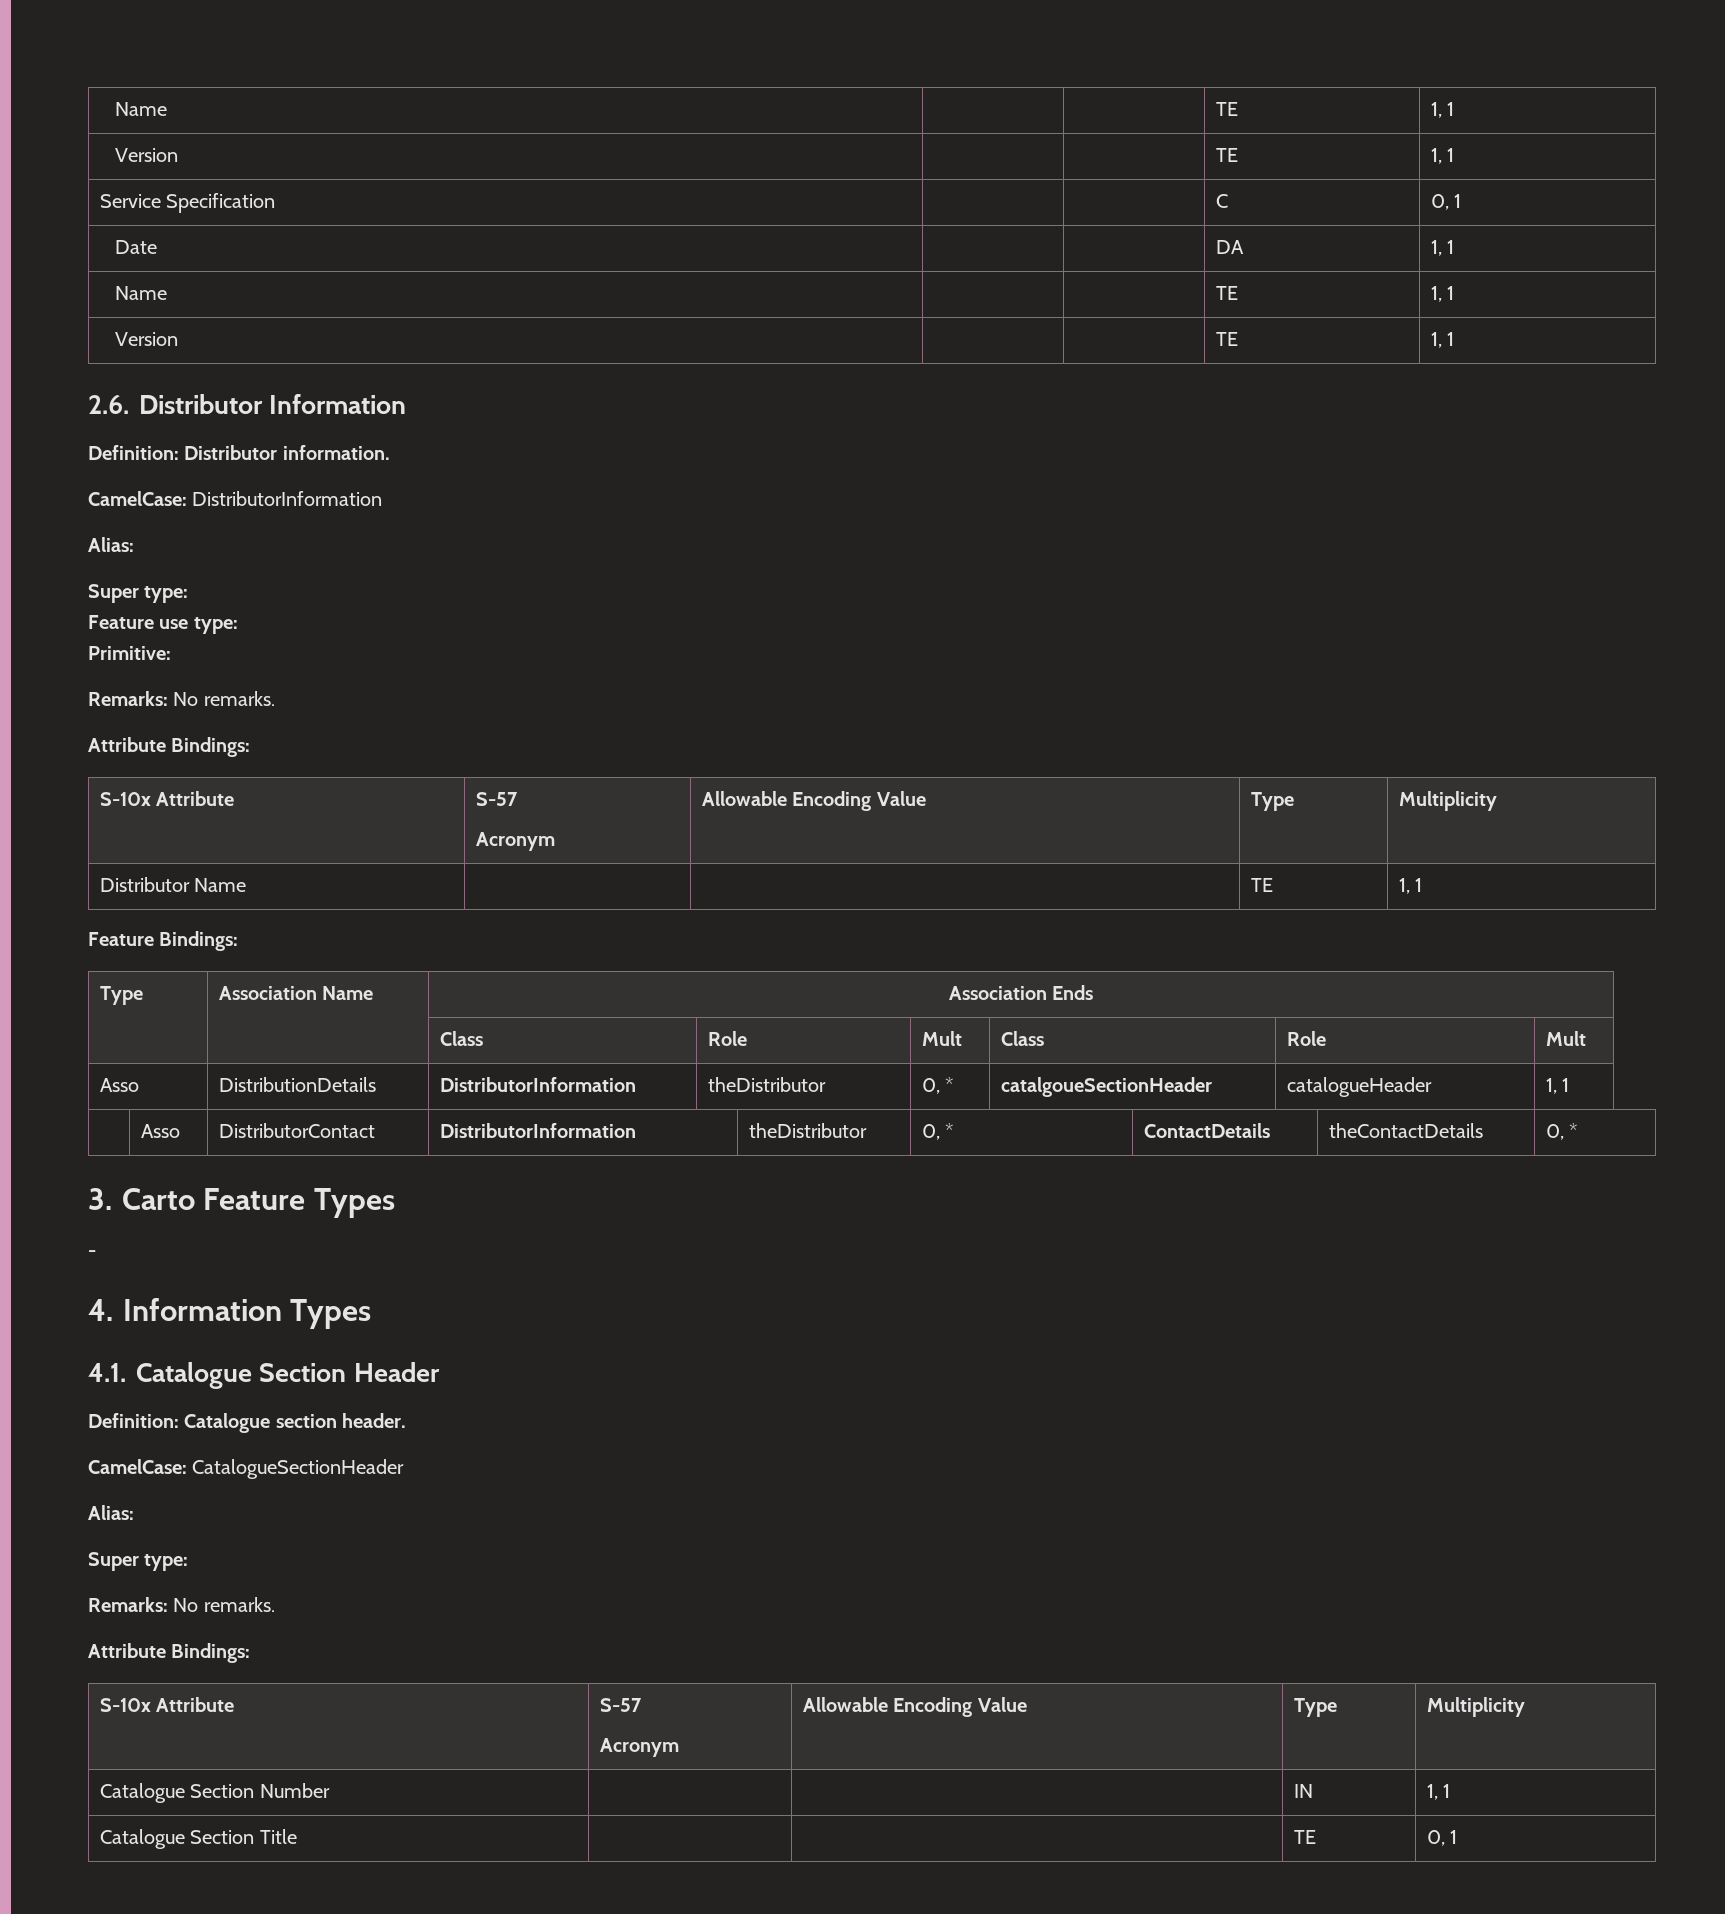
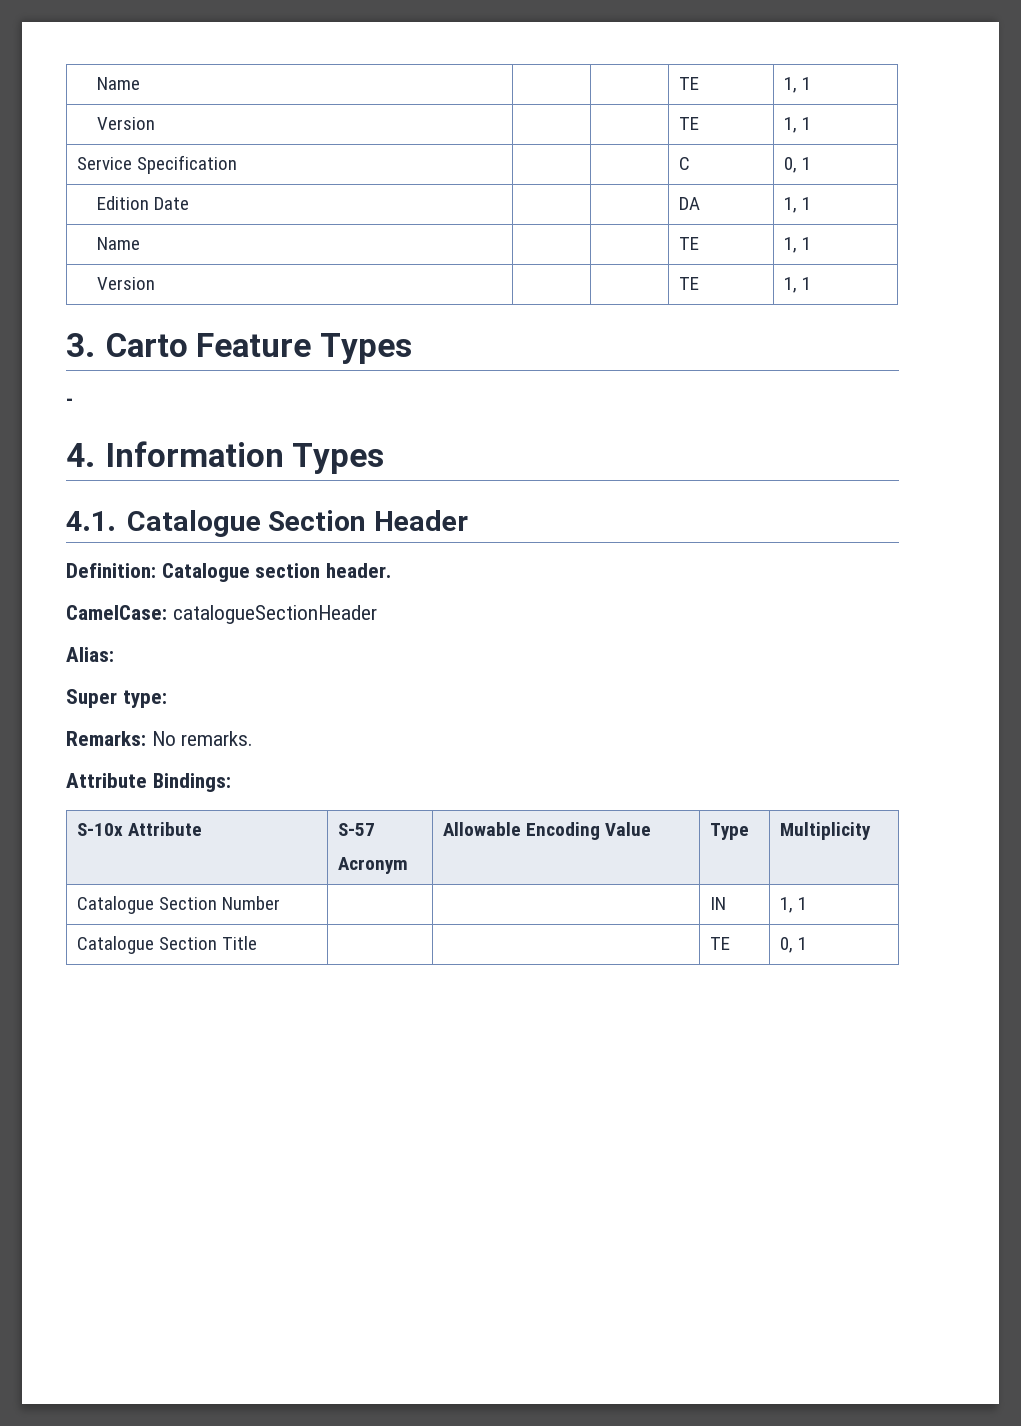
- Date | | | DA | 1, 1
+ Edition Date | | | DA | 1, 1
- 2.6. Distributor Information
- Definition: Distributor information.
- CamelCase: DistributorInformation
- Alias:
- Super type:
- Feature use type:
- Primitive:
- Remarks: No remarks.
- Attribute Bindings:
- S-10x Attribute | S-57
- Acronym | Allowable Encoding Value | Type | Multiplicity
- Distributor Name | | | TE | 1, 1
- Feature Bindings:
- Type | Association Name | Association Ends
- | | Class | Role | Mult | Class | Role | Mult
- Asso | DistributionDetails | DistributorInformation | theDistributor | 0, * | catalgoueSectionHeader | catalogueHeader | 1, 1
- | Asso | DistributorContact | DistributorInformation | theDistributor | 0, * | ContactDetails | theContactDetails | 0, *
- CamelCase: CatalogueSectionHeader
+ CamelCase: catalogueSectionHeader

